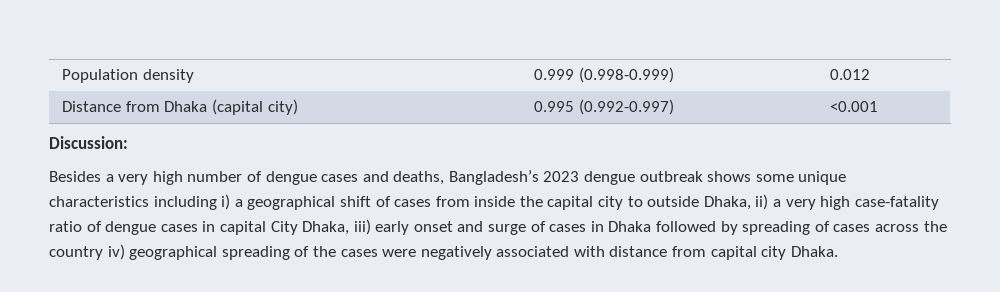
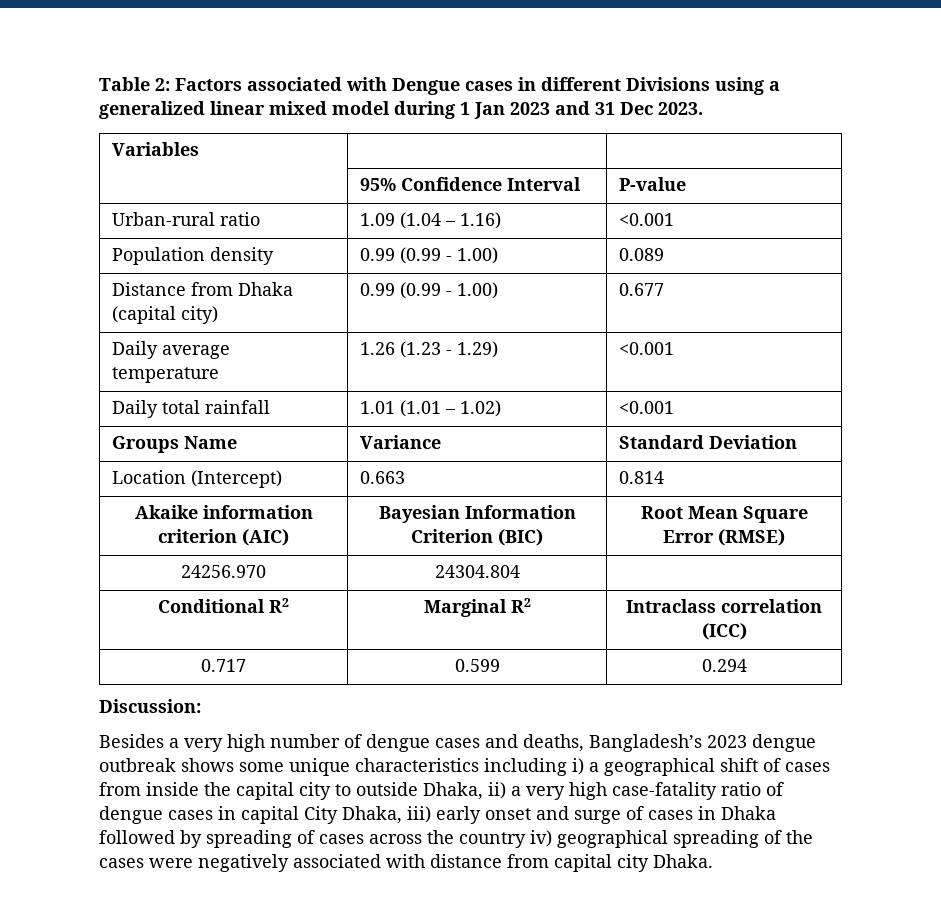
- Population density | 0.999 (0.998-0.999) | 0.012
+ Table 2: Factors associated with Dengue cases in different Divisions using a generalized linear mixed model during 1 Jan 2023 and 31 Dec 2023.
+ Variables | |
+ | 95% Confidence Interval | P-value
+ Urban-rural ratio | 1.09 (1.04 – 1.16) | <0.001
+ Population density | 0.99 (0.99 - 1.00) | 0.089
- Distance from Dhaka (capital city) | 0.995 (0.992-0.997) | <0.001
+ Distance from Dhaka (capital city) | 0.99 (0.99 - 1.00) | 0.677
+ Daily average temperature | 1.26 (1.23 - 1.29) | <0.001
+ Daily total rainfall | 1.01 (1.01 – 1.02) | <0.001
+ Groups Name | Variance | Standard Deviation
+ Location (Intercept) | 0.663 | 0.814
+ Akaike information criterion (AIC) | Bayesian Information Criterion (BIC) | Root Mean Square Error (RMSE)
+ 24256.970 | 24304.804 |
+ Conditional R2 | Marginal R2 | Intraclass correlation (ICC)
+ 0.717 | 0.599 | 0.294

